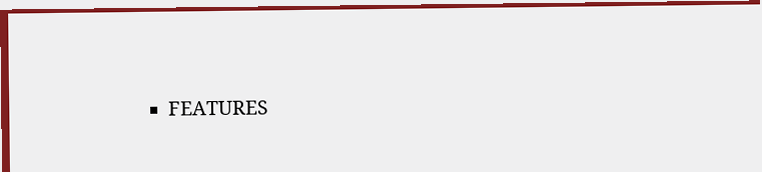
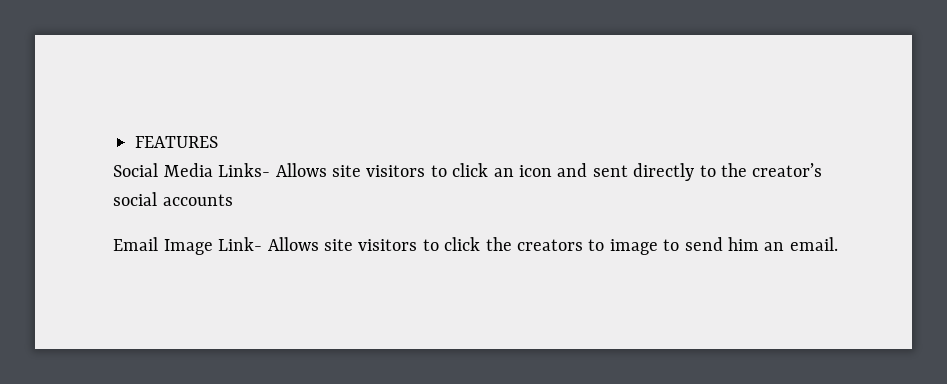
+ Social Media Links- Allows site visitors to click an icon and sent directly to the creator’s social accounts
+ Email Image Link- Allows site visitors to click the creators to image to send him an email.

